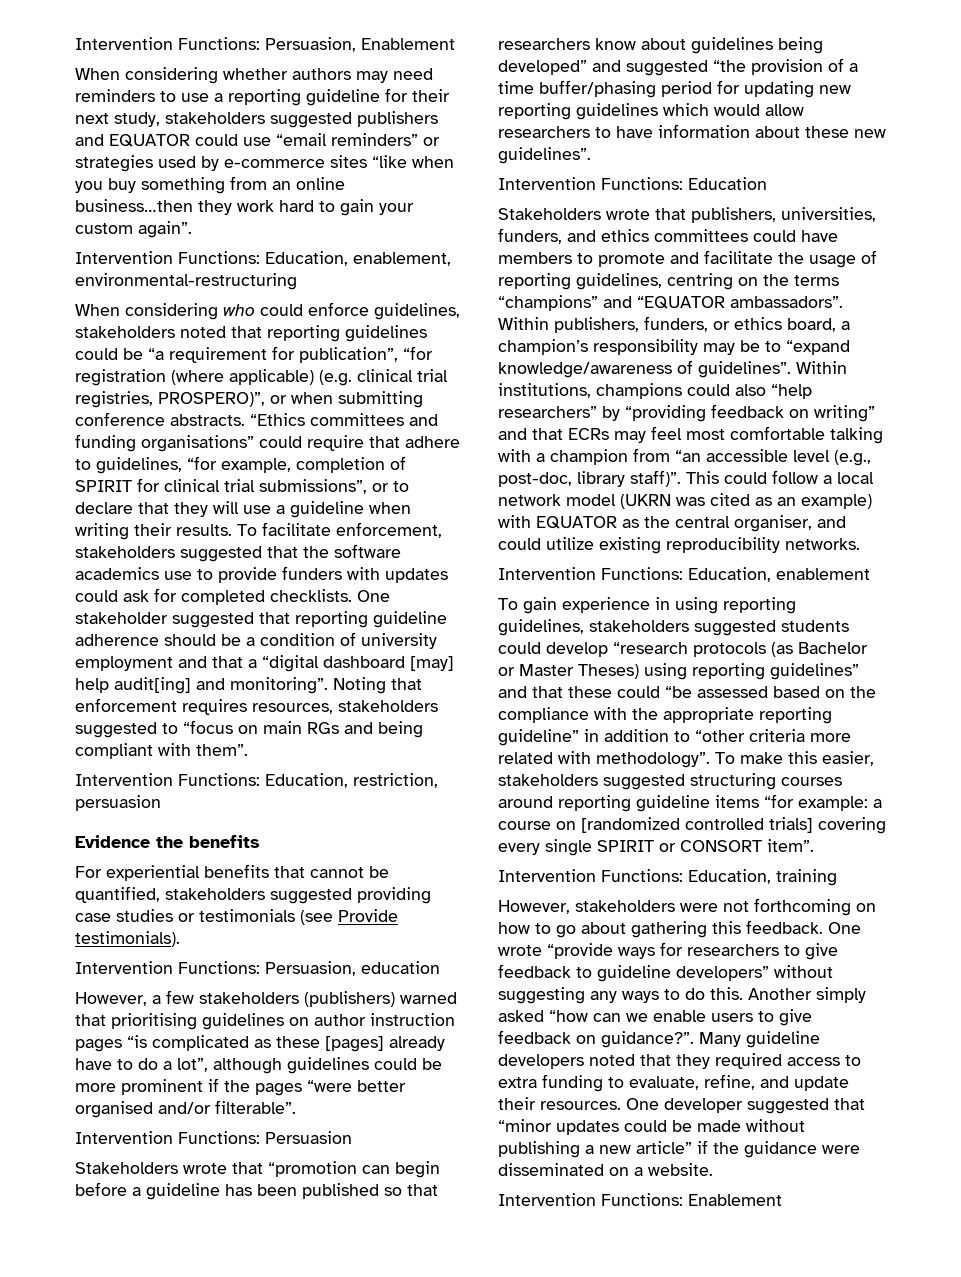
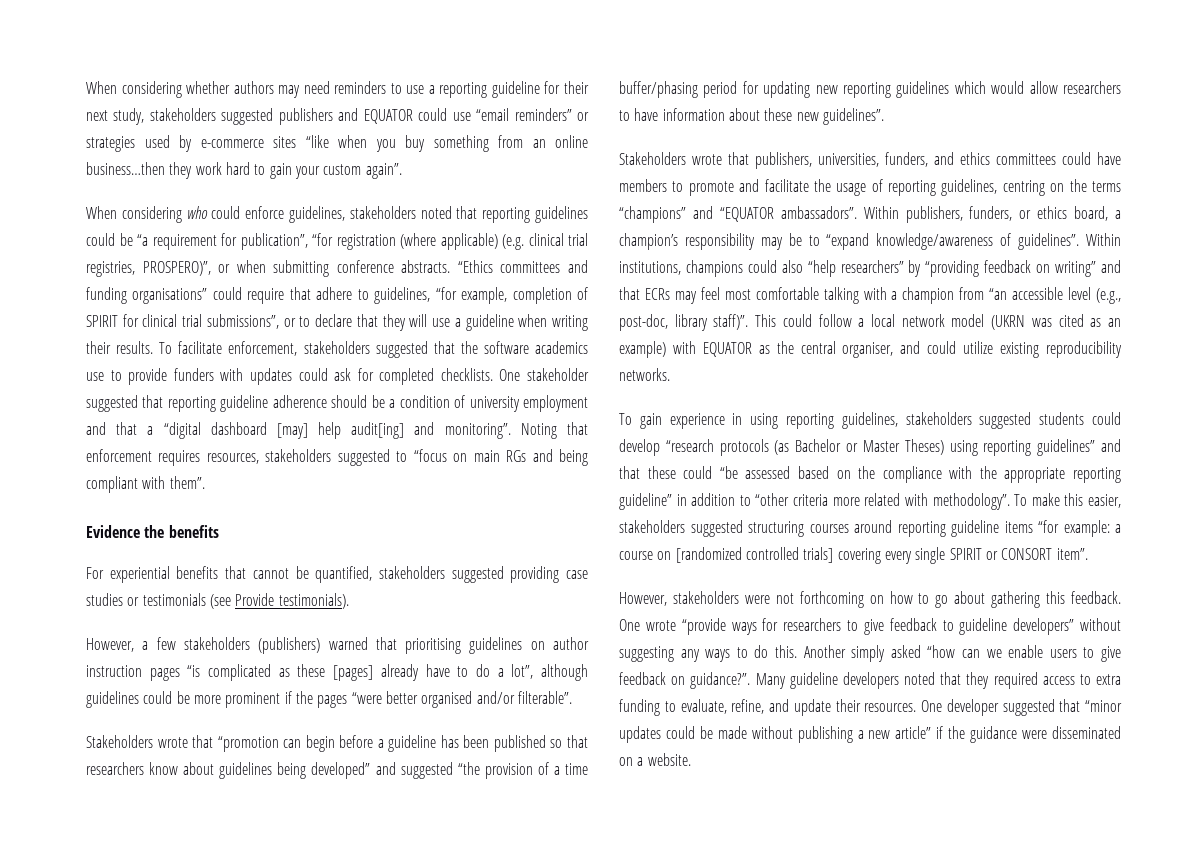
- Intervention Functions: Persuasion, Enablement
- Intervention Functions: Education, enablement, environmental-restructuring
- Intervention Functions: Education, restriction, persuasion
- Intervention Functions: Persuasion, education
- Intervention Functions: Persuasion
- Intervention Functions: Education
- Intervention Functions: Education, enablement
- Intervention Functions: Education, training
- Intervention Functions: Enablement

